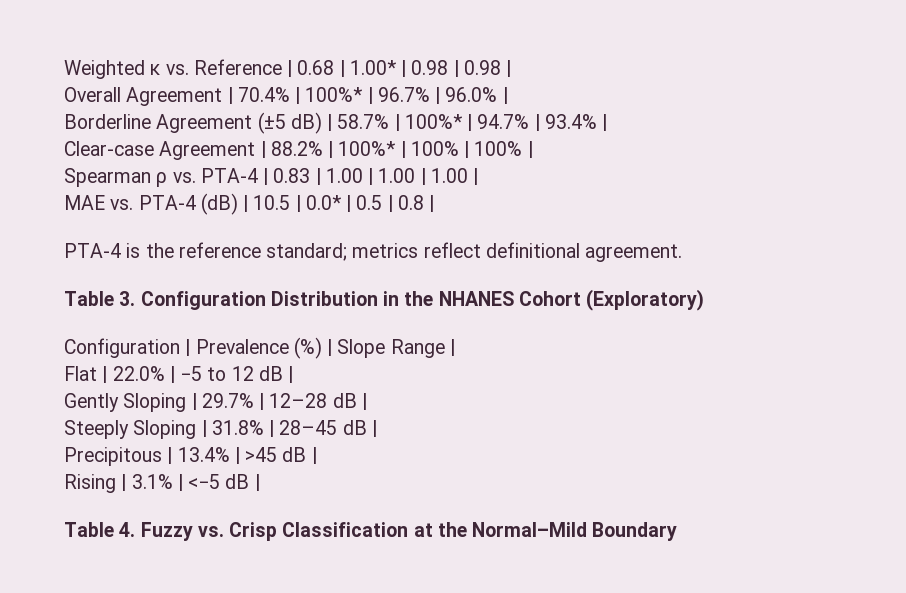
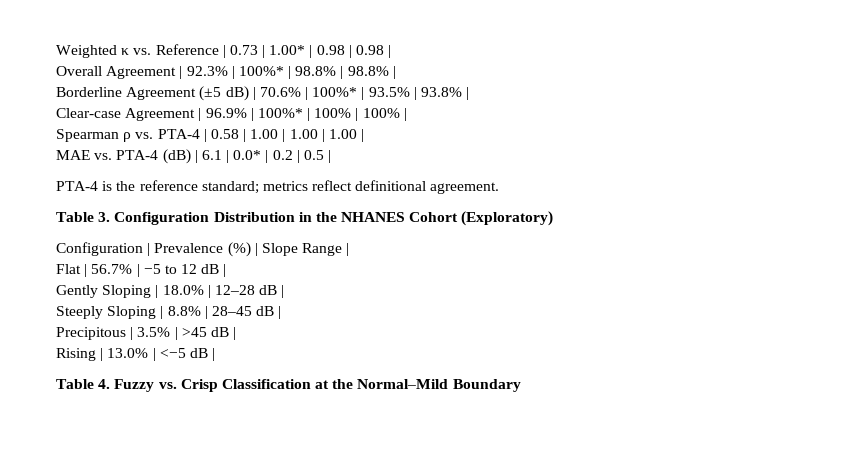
- Weighted κ vs. Reference | 0.68 | 1.00* | 0.98 | 0.98 |
+ Weighted κ vs. Reference | 0.73 | 1.00* | 0.98 | 0.98 |
- Overall Agreement | 70.4% | 100%* | 96.7% | 96.0% |
+ Overall Agreement | 92.3% | 100%* | 98.8% | 98.8% |
- Borderline Agreement (±5 dB) | 58.7% | 100%* | 94.7% | 93.4% |
+ Borderline Agreement (±5 dB) | 70.6% | 100%* | 93.5% | 93.8% |
- Clear-case Agreement | 88.2% | 100%* | 100% | 100% |
+ Clear-case Agreement | 96.9% | 100%* | 100% | 100% |
- Spearman ρ vs. PTA-4 | 0.83 | 1.00 | 1.00 | 1.00 |
+ Spearman ρ vs. PTA-4 | 0.58 | 1.00 | 1.00 | 1.00 |
- MAE vs. PTA-4 (dB) | 10.5 | 0.0* | 0.5 | 0.8 |
+ MAE vs. PTA-4 (dB) | 6.1 | 0.0* | 0.2 | 0.5 |
- Flat | 22.0% | −5 to 12 dB |
+ Flat | 56.7% | −5 to 12 dB |
- Gently Sloping | 29.7% | 12–28 dB |
+ Gently Sloping | 18.0% | 12–28 dB |
- Steeply Sloping | 31.8% | 28–45 dB |
+ Steeply Sloping | 8.8% | 28–45 dB |
- Precipitous | 13.4% | >45 dB |
+ Precipitous | 3.5% | >45 dB |
- Rising | 3.1% | <−5 dB |
+ Rising | 13.0% | <−5 dB |

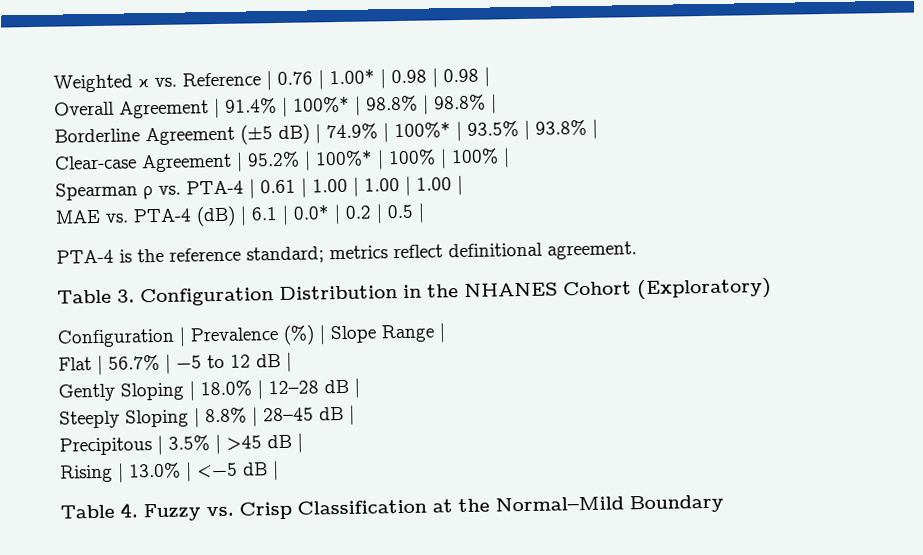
- Weighted κ vs. Reference | 0.73 | 1.00* | 0.98 | 0.98 |
+ Weighted κ vs. Reference | 0.76 | 1.00* | 0.98 | 0.98 |
- Overall Agreement | 92.3% | 100%* | 98.8% | 98.8% |
+ Overall Agreement | 91.4% | 100%* | 98.8% | 98.8% |
- Borderline Agreement (±5 dB) | 70.6% | 100%* | 93.5% | 93.8% |
+ Borderline Agreement (±5 dB) | 74.9% | 100%* | 93.5% | 93.8% |
- Clear-case Agreement | 96.9% | 100%* | 100% | 100% |
+ Clear-case Agreement | 95.2% | 100%* | 100% | 100% |
- Spearman ρ vs. PTA-4 | 0.58 | 1.00 | 1.00 | 1.00 |
+ Spearman ρ vs. PTA-4 | 0.61 | 1.00 | 1.00 | 1.00 |

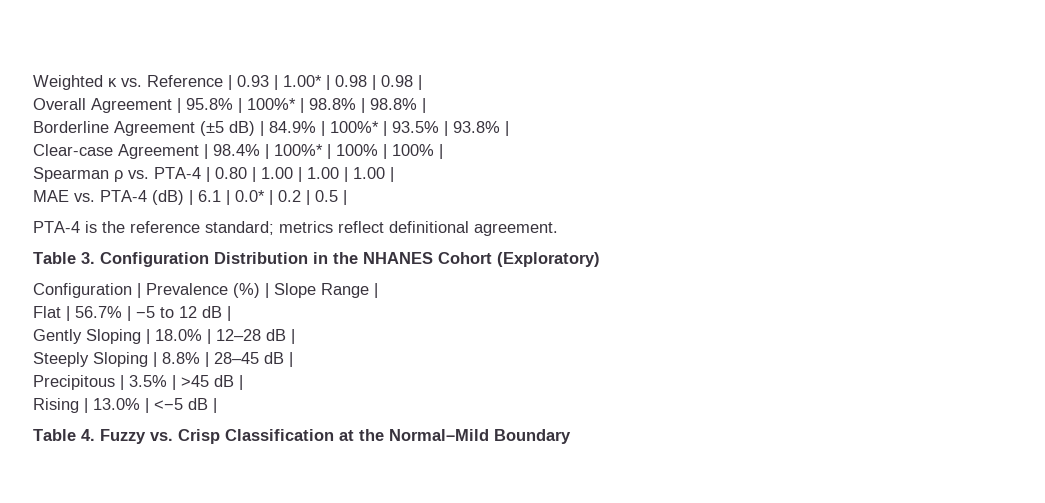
- Weighted κ vs. Reference | 0.76 | 1.00* | 0.98 | 0.98 |
+ Weighted κ vs. Reference | 0.93 | 1.00* | 0.98 | 0.98 |
- Overall Agreement | 91.4% | 100%* | 98.8% | 98.8% |
+ Overall Agreement | 95.8% | 100%* | 98.8% | 98.8% |
- Borderline Agreement (±5 dB) | 74.9% | 100%* | 93.5% | 93.8% |
+ Borderline Agreement (±5 dB) | 84.9% | 100%* | 93.5% | 93.8% |
- Clear-case Agreement | 95.2% | 100%* | 100% | 100% |
+ Clear-case Agreement | 98.4% | 100%* | 100% | 100% |
- Spearman ρ vs. PTA-4 | 0.61 | 1.00 | 1.00 | 1.00 |
+ Spearman ρ vs. PTA-4 | 0.80 | 1.00 | 1.00 | 1.00 |

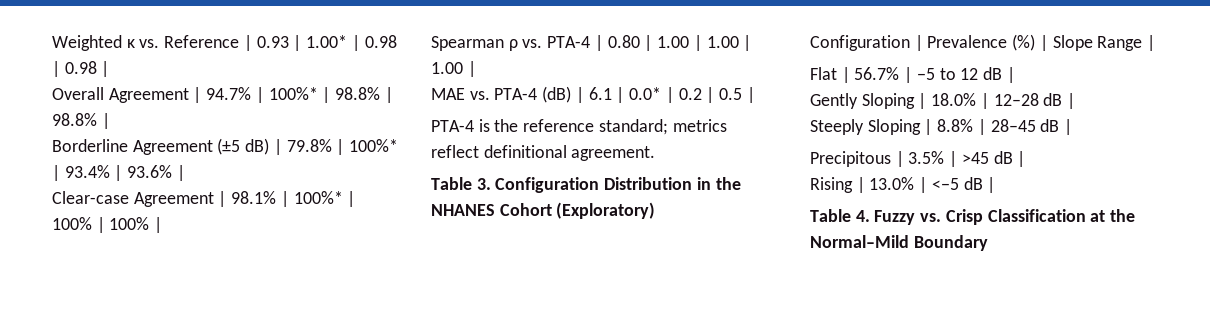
- Overall Agreement | 95.8% | 100%* | 98.8% | 98.8% |
+ Overall Agreement | 94.7% | 100%* | 98.8% | 98.8% |
- Borderline Agreement (±5 dB) | 84.9% | 100%* | 93.5% | 93.8% |
+ Borderline Agreement (±5 dB) | 79.8% | 100%* | 93.4% | 93.6% |
- Clear-case Agreement | 98.4% | 100%* | 100% | 100% |
+ Clear-case Agreement | 98.1% | 100%* | 100% | 100% |

